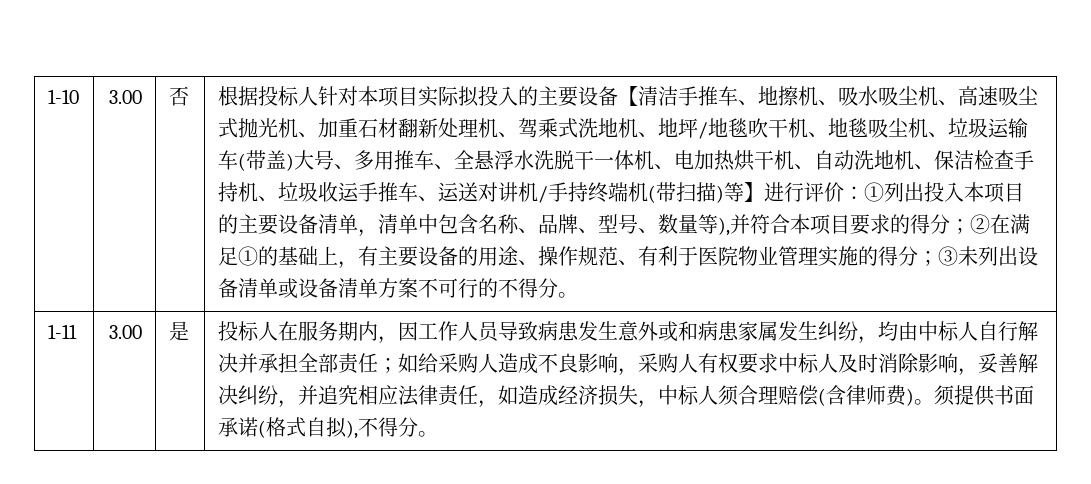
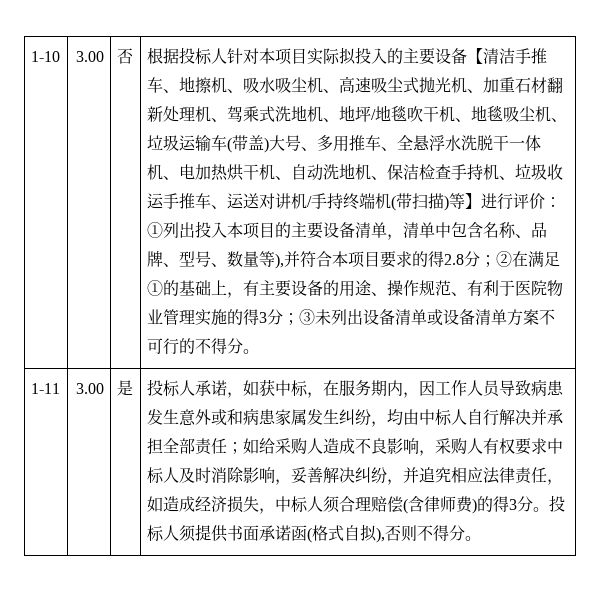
- ①列出投入本项目的主要设备清单，清单中包含名称、品牌、型号、数量等),并符合本项目要求的得分；
+ ①列出投入本项目的主要设备清单，清单中包含名称、品牌、型号、数量等),并符合本项目要求的得2.8分；
- ②在满足①的基础上，有主要设备的用途、操作规范、有利于医院物业管理实施的得分；
+ ②在满足①的基础上，有主要设备的用途、操作规范、有利于医院物业管理实施的得3分；
- 投标人在服务期内，因工作人员导致病患发生意外或和病患家属发生纠纷，均由中标人自行解决并承担全部责任；
+ 投标人承诺，如获中标，在服务期内，因工作人员导致病患发生意外或和病患家属发生纠纷，均由中标人自行解决并承担全部责任；
- 如给采购人造成不良影响，采购人有权要求中标人及时消除影响，妥善解决纠纷，并追究相应法律责任，如造成经济损失，中标人须合理赔偿(含律师费)。须提供书面承诺(格式自拟),不得分。
+ 如给采购人造成不良影响，采购人有权要求中标人及时消除影响，妥善解决纠纷，并追究相应法律责任，如造成经济损失，中标人须合理赔偿(含律师费)的得3分。投标人须提供书面承诺函(格式自拟),否则不得分。

